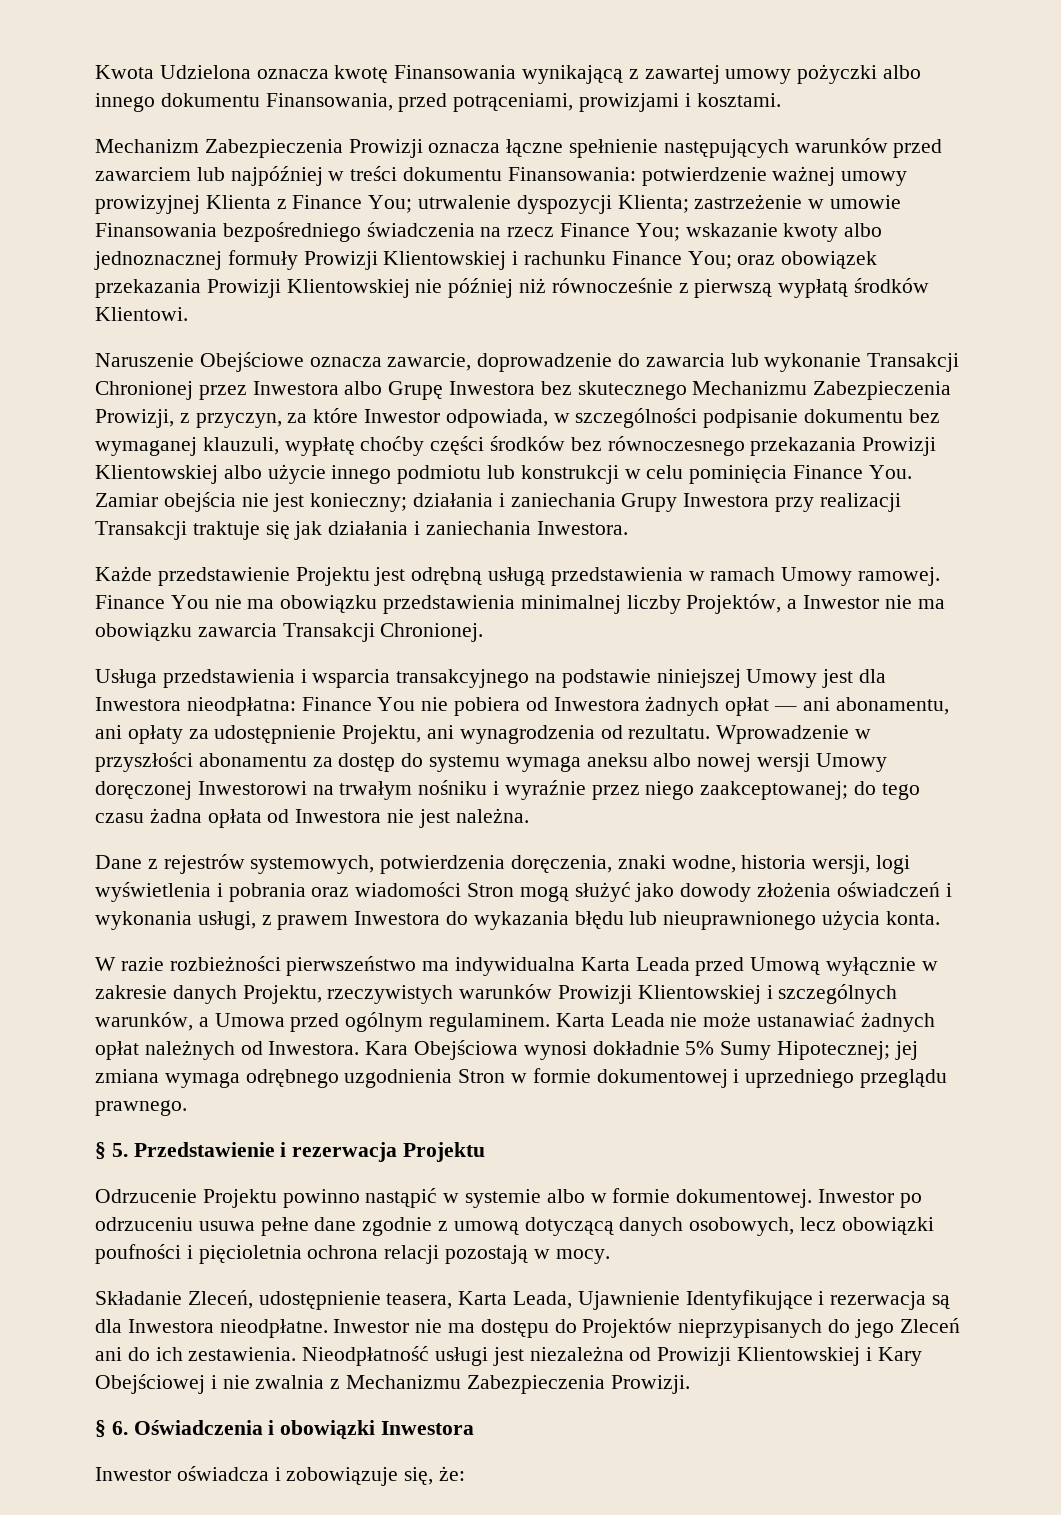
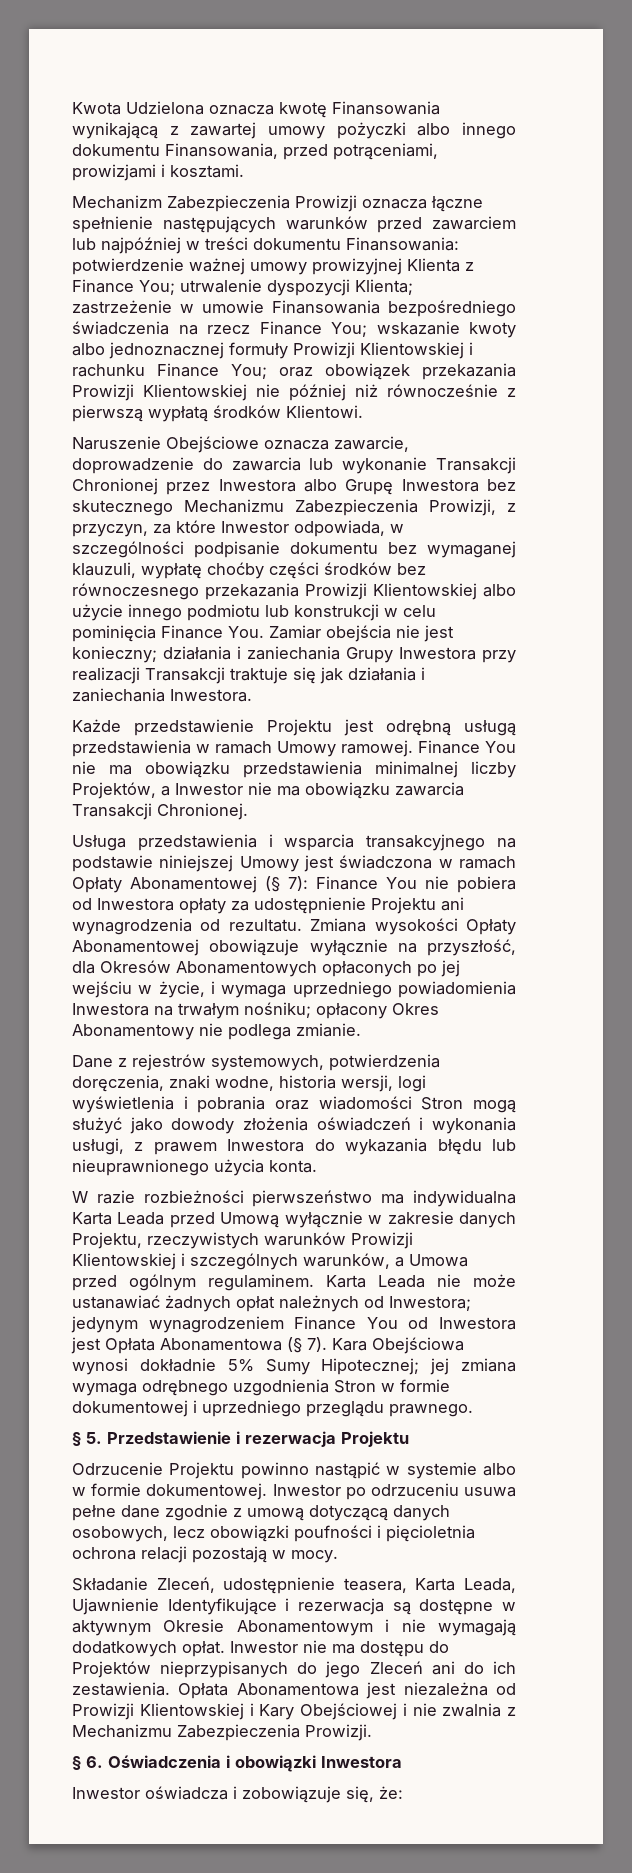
- Usługa przedstawienia i wsparcia transakcyjnego na podstawie niniejszej Umowy jest dla Inwestora nieodpłatna: Finance You nie pobiera od Inwestora żadnych opłat — ani abonamentu, ani opłaty za udostępnienie Projektu, ani wynagrodzenia od rezultatu.
+ Usługa przedstawienia i wsparcia transakcyjnego na podstawie niniejszej Umowy jest świadczona w ramach Opłaty Abonamentowej (§ 7): Finance You nie pobiera od Inwestora opłaty za udostępnienie Projektu ani wynagrodzenia od rezultatu.
- Wprowadzenie w przyszłości abonamentu za dostęp do systemu wymaga aneksu albo nowej wersji Umowy doręczonej Inwestorowi na trwałym nośniku i wyraźnie przez niego zaakceptowanej; do tego czasu żadna opłata od Inwestora nie jest należna.
+ Zmiana wysokości Opłaty Abonamentowej obowiązuje wyłącznie na przyszłość, dla Okresów Abonamentowych opłaconych po jej wejściu w życie, i wymaga uprzedniego powiadomienia Inwestora na trwałym nośniku; opłacony Okres Abonamentowy nie podlega zmianie.
- Karta Leada nie może ustanawiać żadnych opłat należnych od Inwestora.
+ Karta Leada nie może ustanawiać żadnych opłat należnych od Inwestora; jedynym wynagrodzeniem Finance You od Inwestora jest Opłata Abonamentowa (§ 7).
- Składanie Zleceń, udostępnienie teasera, Karta Leada, Ujawnienie Identyfikujące i rezerwacja są dla Inwestora nieodpłatne.
+ Składanie Zleceń, udostępnienie teasera, Karta Leada, Ujawnienie Identyfikujące i rezerwacja są dostępne w aktywnym Okresie Abonamentowym i nie wymagają dodatkowych opłat.
- Nieodpłatność usługi jest niezależna od Prowizji Klientowskiej i Kary Obejściowej i nie zwalnia z Mechanizmu Zabezpieczenia Prowizji.
+ Opłata Abonamentowa jest niezależna od Prowizji Klientowskiej i Kary Obejściowej i nie zwalnia z Mechanizmu Zabezpieczenia Prowizji.

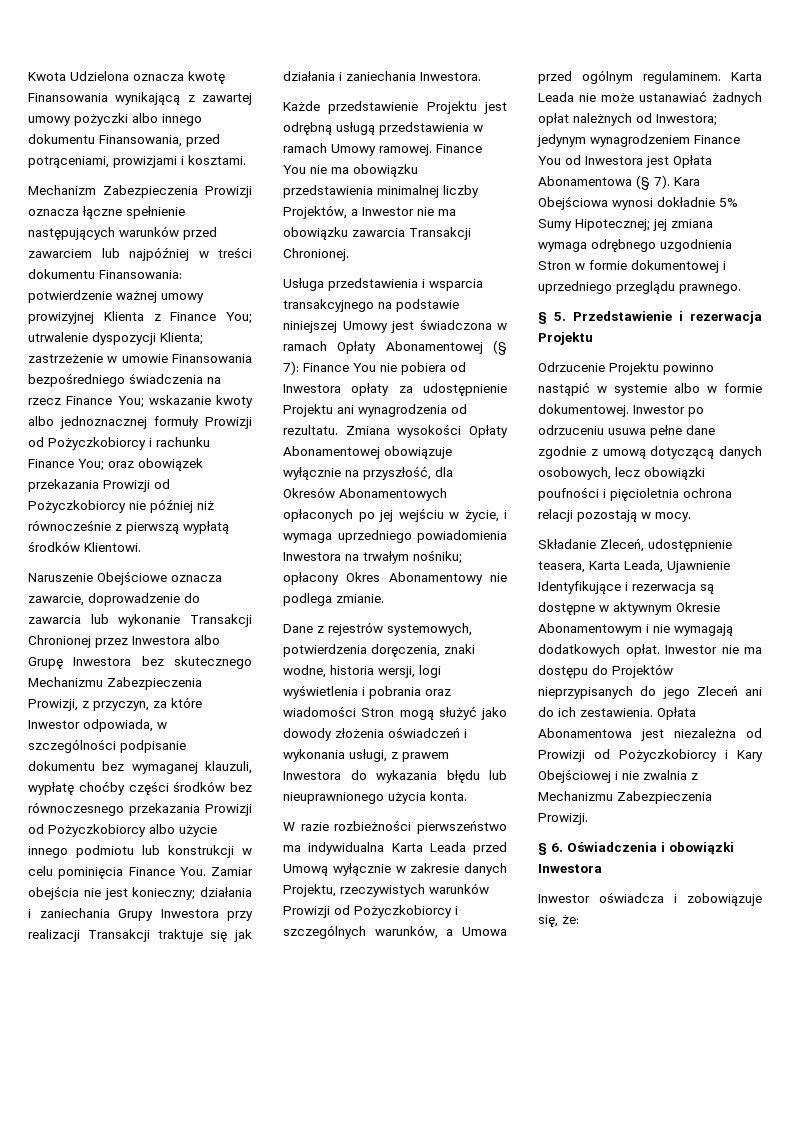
- Mechanizm Zabezpieczenia Prowizji oznacza łączne spełnienie następujących warunków przed zawarciem lub najpóźniej w treści dokumentu Finansowania: potwierdzenie ważnej umowy prowizyjnej Klienta z Finance You; utrwalenie dyspozycji Klienta; zastrzeżenie w umowie Finansowania bezpośredniego świadczenia na rzecz Finance You; wskazanie kwoty albo jednoznacznej formuły Prowizji Klientowskiej i rachunku Finance You; oraz obowiązek przekazania Prowizji Klientowskiej nie później niż równocześnie z pierwszą wypłatą środków Klientowi.
+ Mechanizm Zabezpieczenia Prowizji oznacza łączne spełnienie następujących warunków przed zawarciem lub najpóźniej w treści dokumentu Finansowania: potwierdzenie ważnej umowy prowizyjnej Klienta z Finance You; utrwalenie dyspozycji Klienta; zastrzeżenie w umowie Finansowania bezpośredniego świadczenia na rzecz Finance You; wskazanie kwoty albo jednoznacznej formuły Prowizji od Pożyczkobiorcy i rachunku Finance You; oraz obowiązek przekazania Prowizji od Pożyczkobiorcy nie później niż równocześnie z pierwszą wypłatą środków Klientowi.
- Naruszenie Obejściowe oznacza zawarcie, doprowadzenie do zawarcia lub wykonanie Transakcji Chronionej przez Inwestora albo Grupę Inwestora bez skutecznego Mechanizmu Zabezpieczenia Prowizji, z przyczyn, za które Inwestor odpowiada, w szczególności podpisanie dokumentu bez wymaganej klauzuli, wypłatę choćby części środków bez równoczesnego przekazania Prowizji Klientowskiej albo użycie innego podmiotu lub konstrukcji w celu pominięcia Finance You. Zamiar obejścia nie jest konieczny;
+ Naruszenie Obejściowe oznacza zawarcie, doprowadzenie do zawarcia lub wykonanie Transakcji Chronionej przez Inwestora albo Grupę Inwestora bez skutecznego Mechanizmu Zabezpieczenia Prowizji, z przyczyn, za które Inwestor odpowiada, w szczególności podpisanie dokumentu bez wymaganej klauzuli, wypłatę choćby części środków bez równoczesnego przekazania Prowizji od Pożyczkobiorcy albo użycie innego podmiotu lub konstrukcji w celu pominięcia Finance You. Zamiar obejścia nie jest konieczny;
- W razie rozbieżności pierwszeństwo ma indywidualna Karta Leada przed Umową wyłącznie w zakresie danych Projektu, rzeczywistych warunków Prowizji Klientowskiej i szczególnych warunków, a Umowa przed ogólnym regulaminem.
+ W razie rozbieżności pierwszeństwo ma indywidualna Karta Leada przed Umową wyłącznie w zakresie danych Projektu, rzeczywistych warunków Prowizji od Pożyczkobiorcy i szczególnych warunków, a Umowa przed ogólnym regulaminem.
- Opłata Abonamentowa jest niezależna od Prowizji Klientowskiej i Kary Obejściowej i nie zwalnia z Mechanizmu Zabezpieczenia Prowizji.
+ Opłata Abonamentowa jest niezależna od Prowizji od Pożyczkobiorcy i Kary Obejściowej i nie zwalnia z Mechanizmu Zabezpieczenia Prowizji.

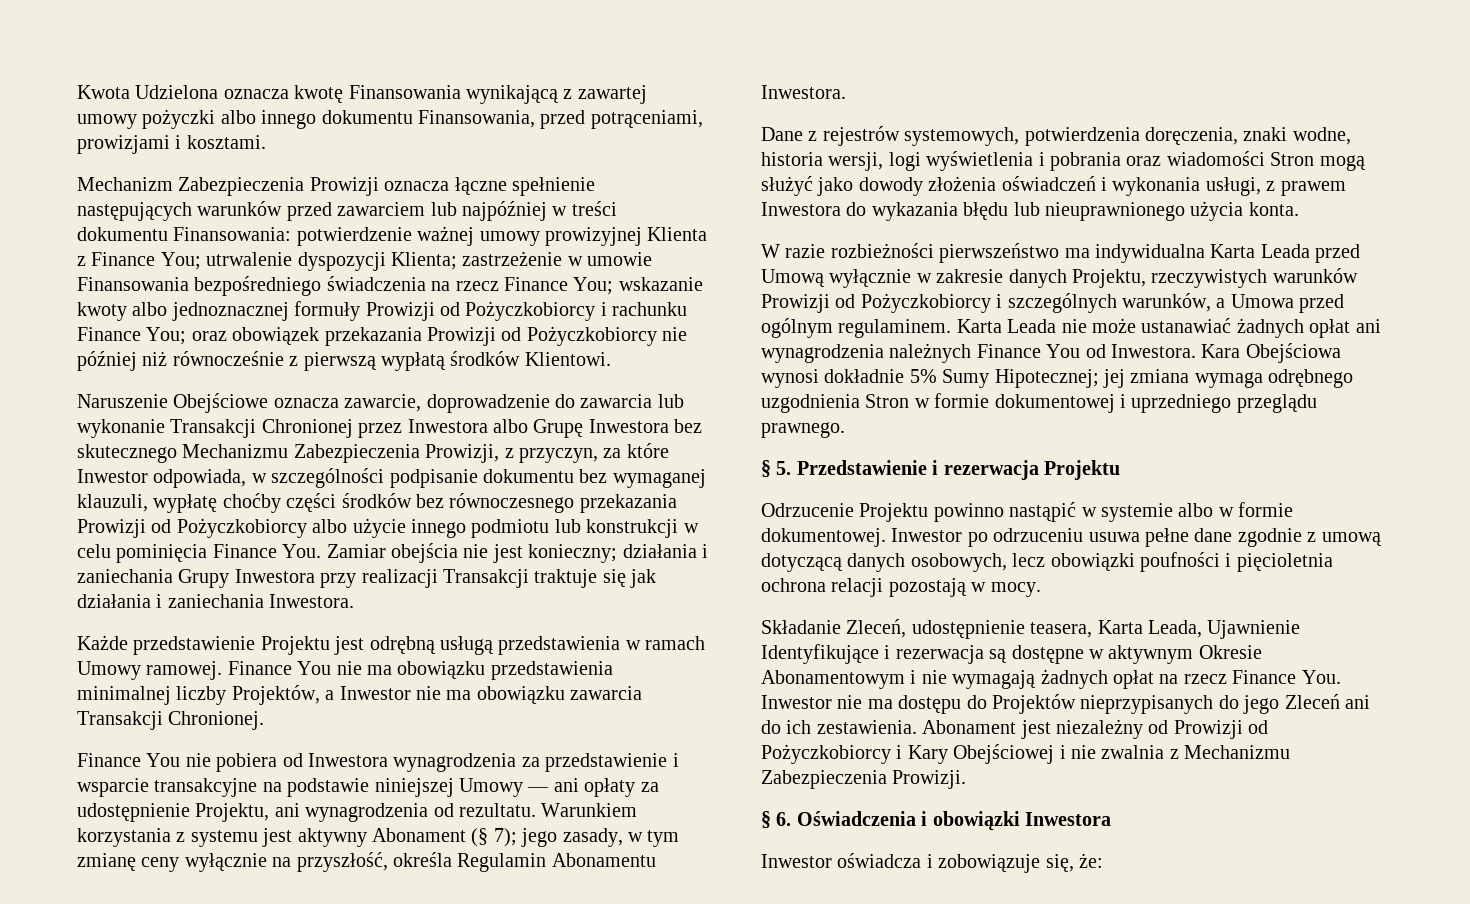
- Usługa przedstawienia i wsparcia transakcyjnego na podstawie niniejszej Umowy jest świadczona w ramach Opłaty Abonamentowej (§ 7): Finance You nie pobiera od Inwestora opłaty za udostępnienie Projektu ani wynagrodzenia od rezultatu.
+ Finance You nie pobiera od Inwestora wynagrodzenia za przedstawienie i wsparcie transakcyjne na podstawie niniejszej Umowy — ani opłaty za udostępnienie Projektu, ani wynagrodzenia od rezultatu.
- Zmiana wysokości Opłaty Abonamentowej obowiązuje wyłącznie na przyszłość, dla Okresów Abonamentowych opłaconych po jej wejściu w życie, i wymaga uprzedniego powiadomienia Inwestora na trwałym nośniku; opłacony Okres Abonamentowy nie podlega zmianie.
+ Warunkiem korzystania z systemu jest aktywny Abonament (§ 7); jego zasady, w tym zmianę ceny wyłącznie na przyszłość, określa Regulamin Abonamentu Inwestora.
- Karta Leada nie może ustanawiać żadnych opłat należnych od Inwestora; jedynym wynagrodzeniem Finance You od Inwestora jest Opłata Abonamentowa (§ 7).
+ Karta Leada nie może ustanawiać żadnych opłat ani wynagrodzenia należnych Finance You od Inwestora.
- Składanie Zleceń, udostępnienie teasera, Karta Leada, Ujawnienie Identyfikujące i rezerwacja są dostępne w aktywnym Okresie Abonamentowym i nie wymagają dodatkowych opłat. Inwestor nie ma dostępu do Projektów nieprzypisanych do jego Zleceń ani do ich zestawienia.
+ Składanie Zleceń, udostępnienie teasera, Karta Leada, Ujawnienie Identyfikujące i rezerwacja są dostępne w aktywnym Okresie Abonamentowym i nie wymagają żadnych opłat na rzecz Finance You. Inwestor nie ma dostępu do Projektów nieprzypisanych do jego Zleceń ani do ich zestawienia.
- Opłata Abonamentowa jest niezależna od Prowizji od Pożyczkobiorcy i Kary Obejściowej i nie zwalnia z Mechanizmu Zabezpieczenia Prowizji.
+ Abonament jest niezależny od Prowizji od Pożyczkobiorcy i Kary Obejściowej i nie zwalnia z Mechanizmu Zabezpieczenia Prowizji.

